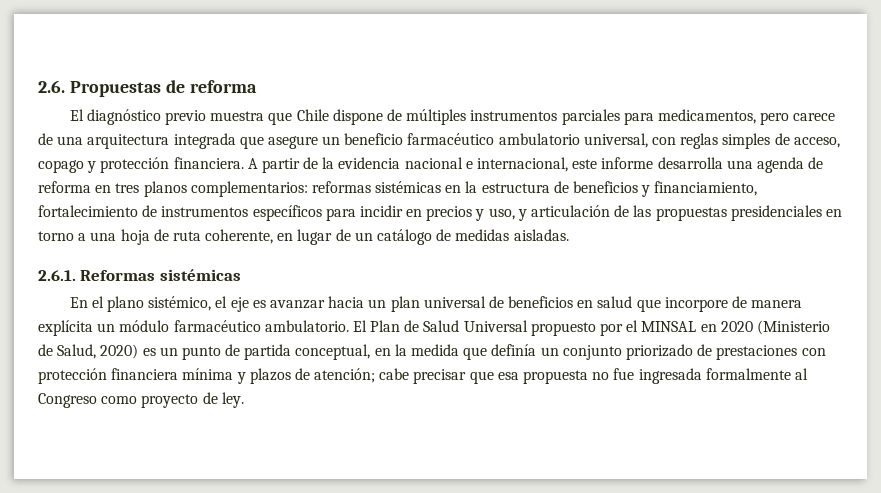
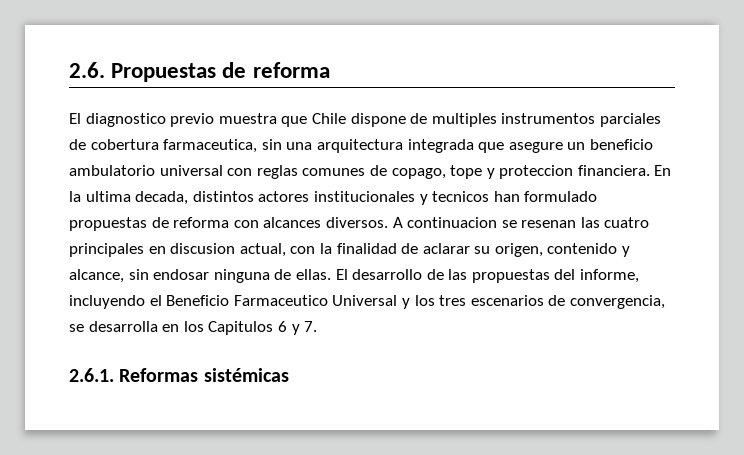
- El diagnóstico previo muestra que Chile dispone de múltiples instrumentos parciales para medicamentos, pero carece de una arquitectura integrada que asegure un beneficio farmacéutico ambulatorio universal, con reglas simples de acceso, copago y protección financiera. A partir de la evidencia nacional e internacional, este informe desarrolla una agenda de reforma en tres planos complementarios: reformas sistémicas en la estructura de beneficios y financiamiento, fortalecimiento de instrumentos específicos para incidir en precios y uso, y articulación de las propuestas presidenciales en torno a una hoja de ruta coherente, en lugar de un catálogo de medidas aisladas.
+ El diagnostico previo muestra que Chile dispone de multiples instrumentos parciales de cobertura farmaceutica, sin una arquitectura integrada que asegure un beneficio ambulatorio universal con reglas comunes de copago, tope y proteccion financiera. En la ultima decada, distintos actores institucionales y tecnicos han formulado propuestas de reforma con alcances diversos. A continuacion se resenan las cuatro principales en discusion actual, con la finalidad de aclarar su origen, contenido y alcance, sin endosar ninguna de ellas. El desarrollo de las propuestas del informe, incluyendo el Beneficio Farmaceutico Universal y los tres escenarios de convergencia, se desarrolla en los Capitulos 6 y 7.
  2.6.1. Reformas sistémicas
- En el plano sistémico, el eje es avanzar hacia un plan universal de beneficios en salud que incorpore de manera explícita un módulo farmacéutico ambulatorio. El Plan de Salud Universal propuesto por el MINSAL en 2020 (Ministerio de Salud, 2020) es un punto de partida conceptual, en la medida que definía un conjunto priorizado de prestaciones con protección financiera mínima y plazos de atención; cabe precisar que esa propuesta no fue ingresada formalmente al Congreso como proyecto de ley.

